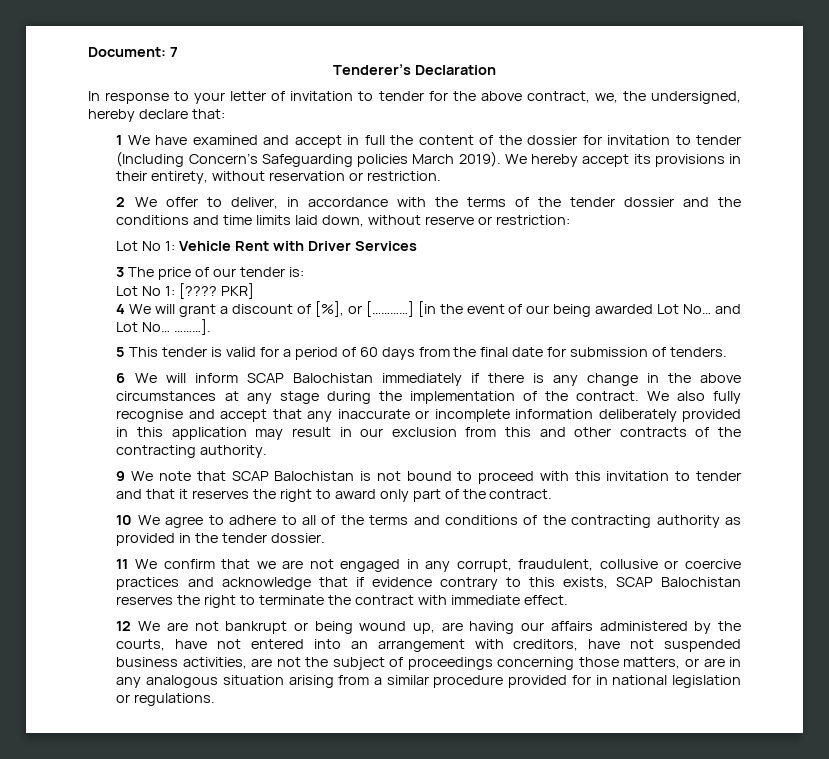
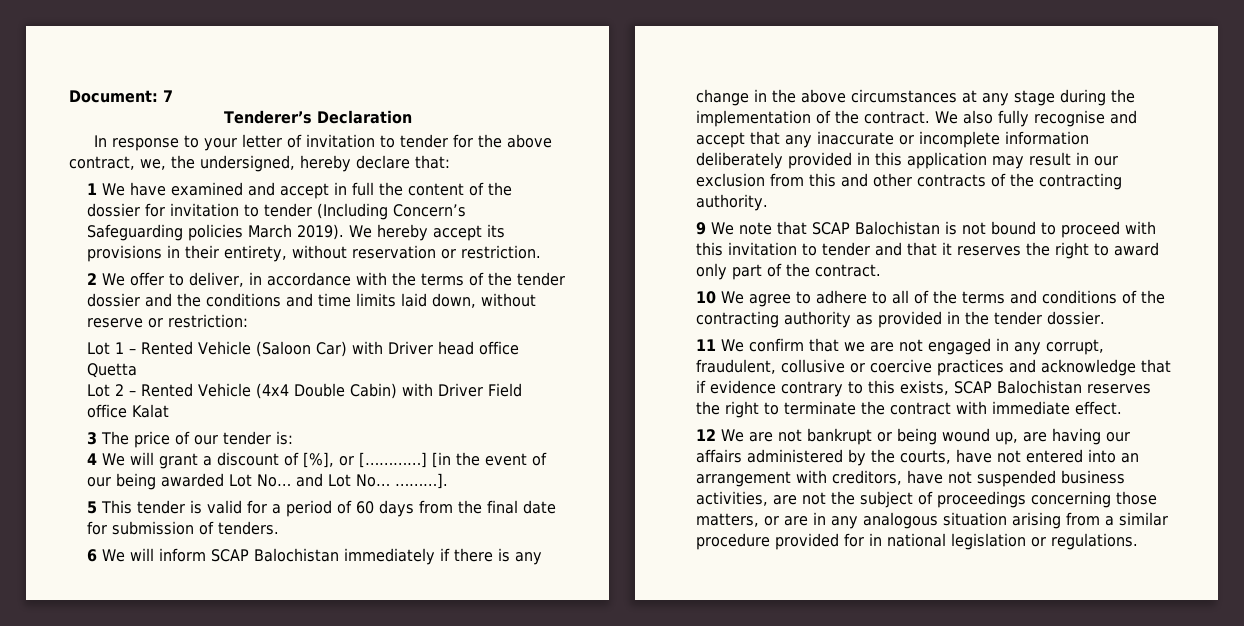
- Lot No 1: Vehicle Rent with Driver Services
+ Lot 1 – Rented Vehicle (Saloon Car) with Driver head office Quetta
+ Lot 2 – Rented Vehicle (4x4 Double Cabin) with Driver Field office Kalat
- Lot No 1: [???? PKR]

